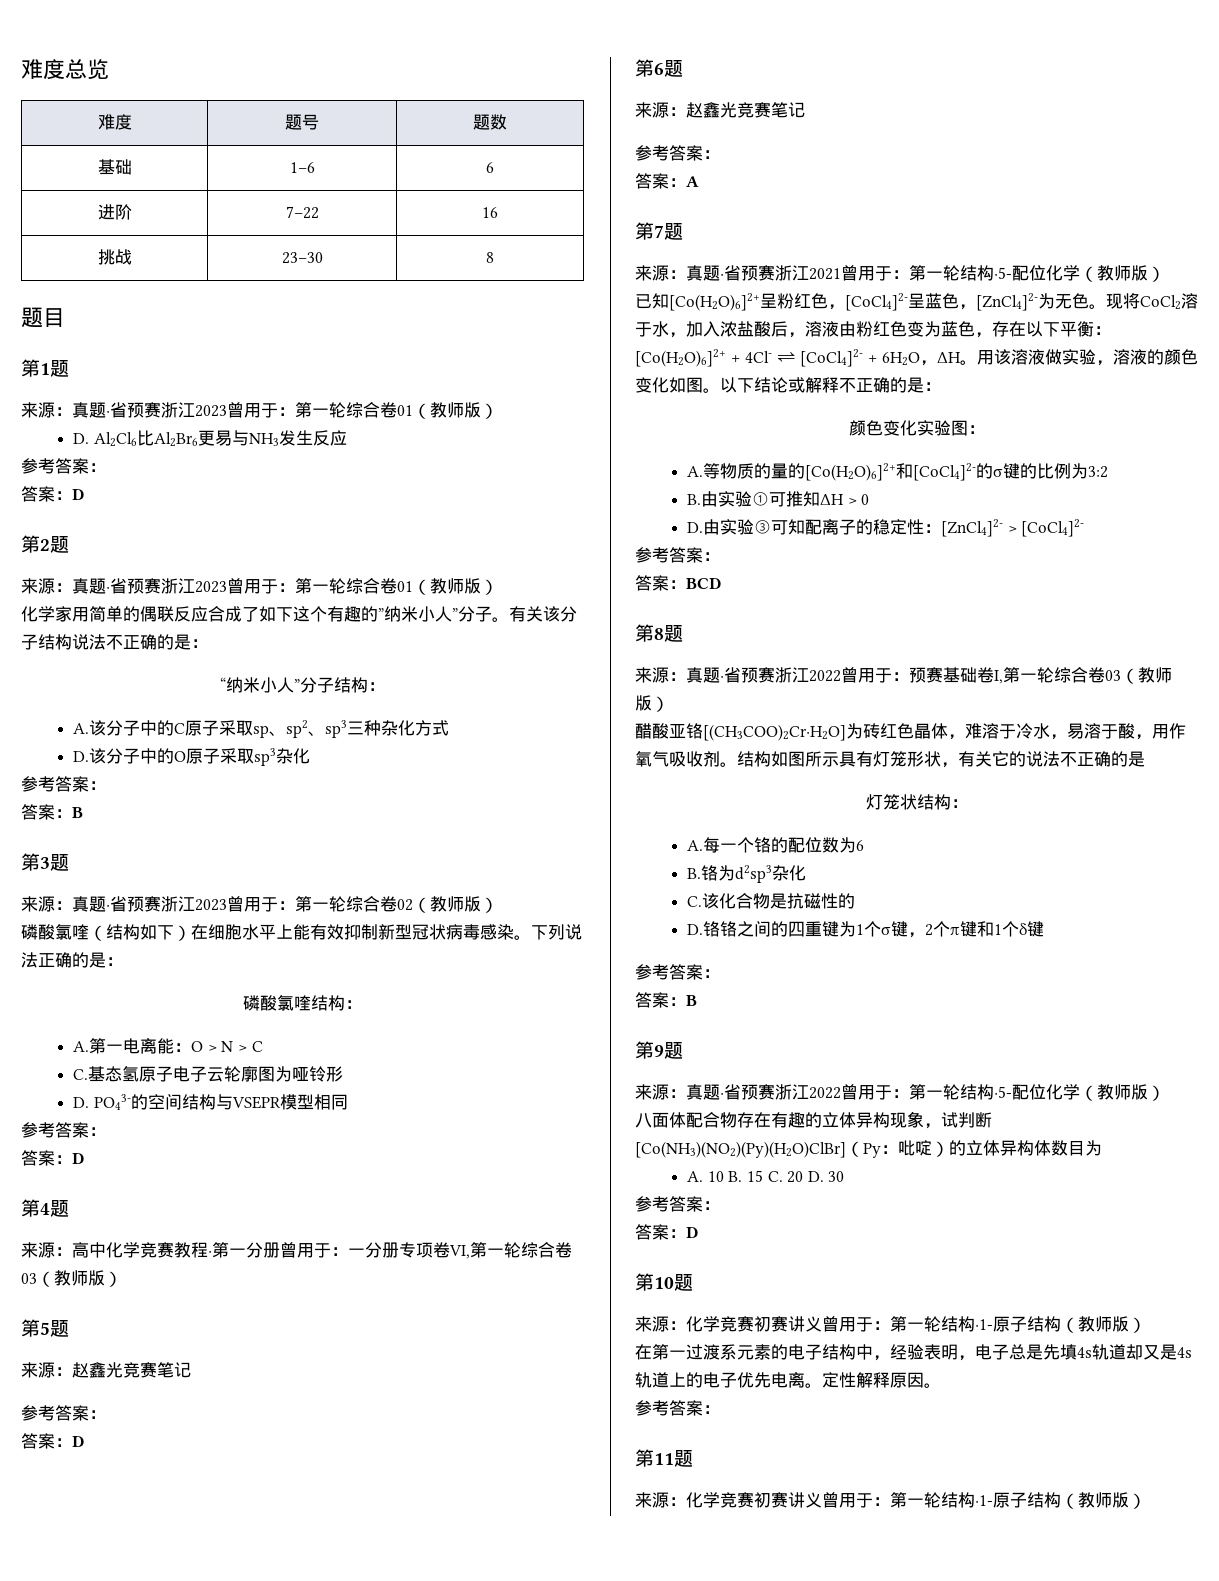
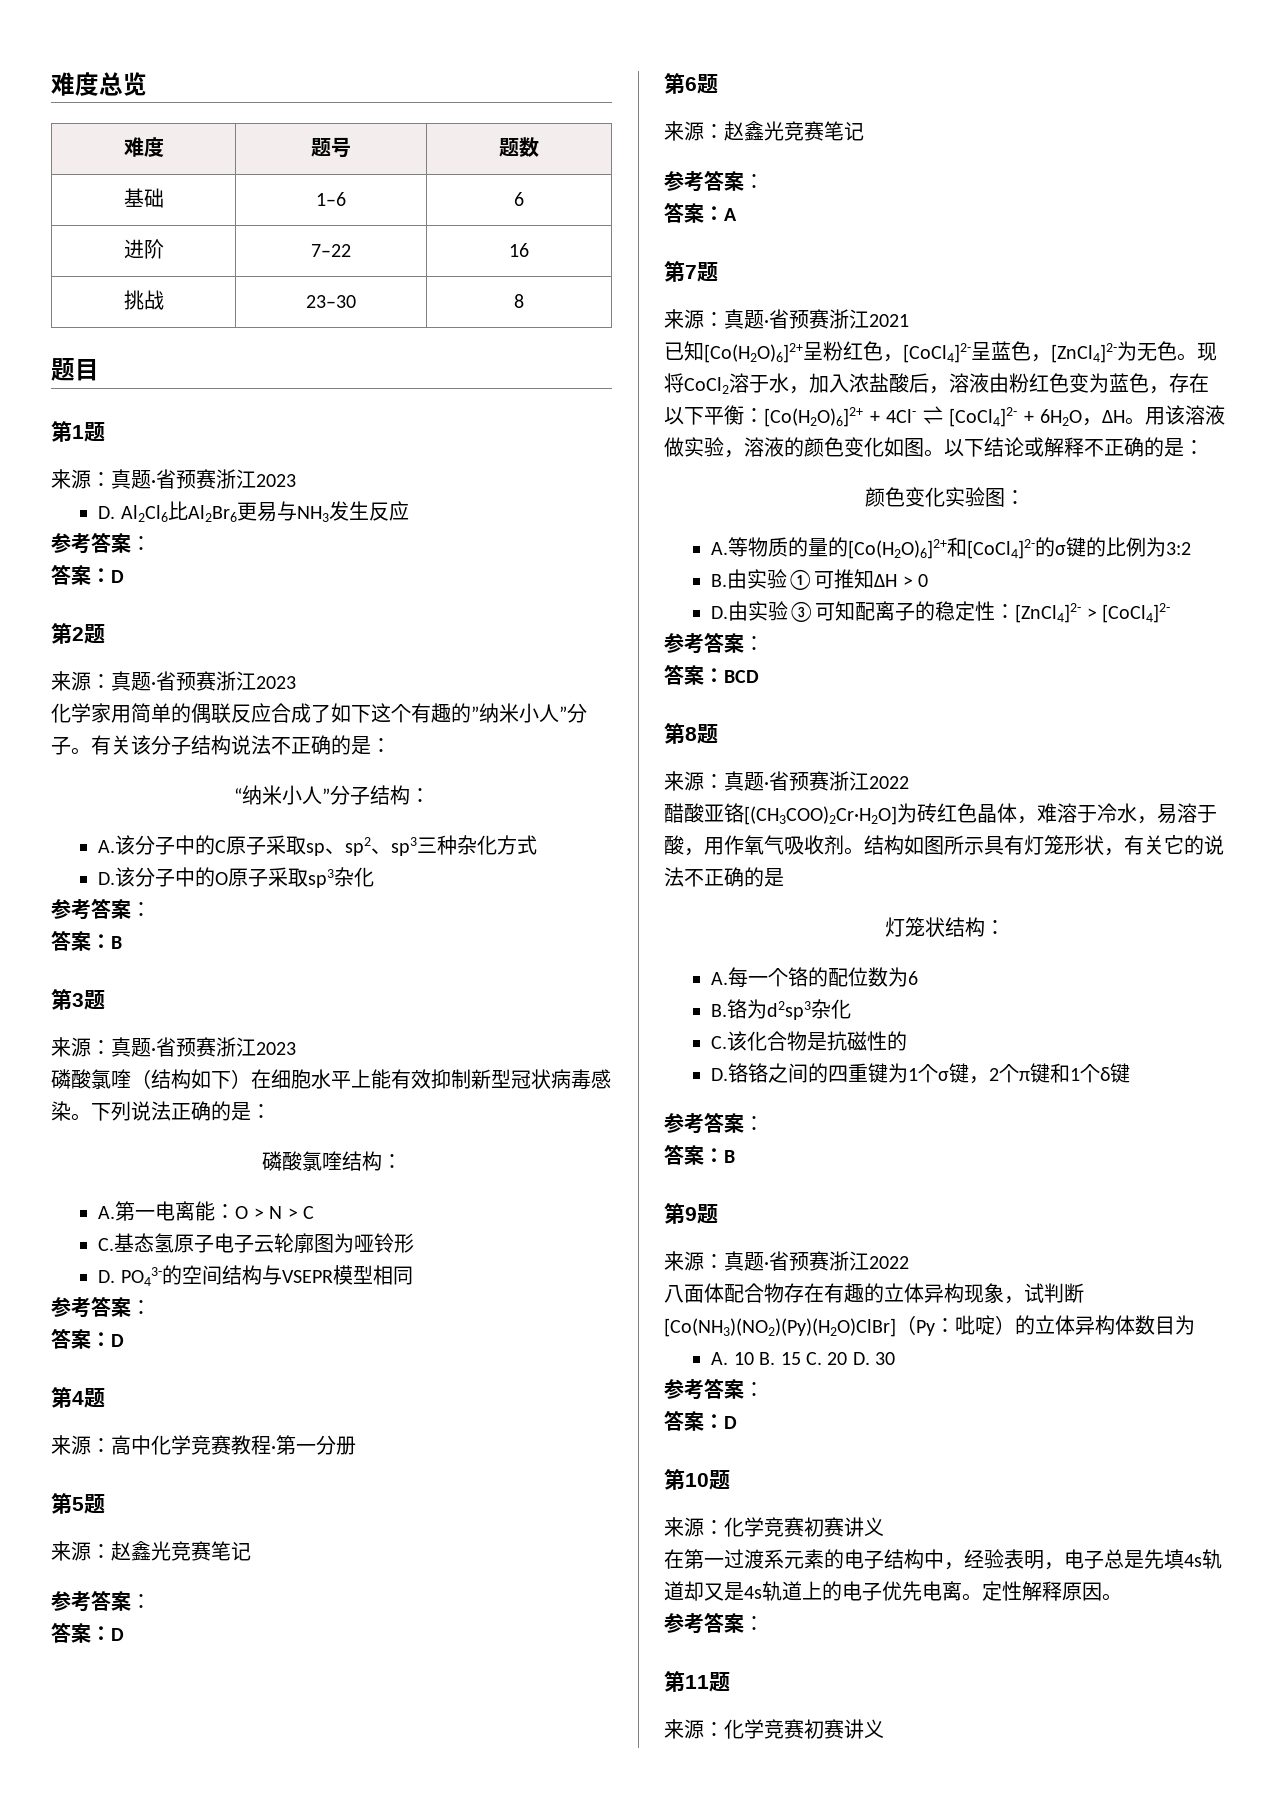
  第1题
- 来源：真题·省预赛浙江2023曾用于：第一轮综合卷01（教师版）
+ 来源：真题·省预赛浙江2023
  第2题
- 来源：真题·省预赛浙江2023曾用于：第一轮综合卷01（教师版）
+ 来源：真题·省预赛浙江2023
  第3题
- 来源：真题·省预赛浙江2023曾用于：第一轮综合卷02（教师版）
+ 来源：真题·省预赛浙江2023
- 来源：高中化学竞赛教程·第一分册曾用于：一分册专项卷VI,第一轮综合卷03（教师版）
+ 来源：高中化学竞赛教程·第一分册
- 来源：真题·省预赛浙江2021曾用于：第一轮结构·5-配位化学（教师版）
+ 来源：真题·省预赛浙江2021
  第8题
- 来源：真题·省预赛浙江2022曾用于：预赛基础卷I,第一轮综合卷03（教师版）
+ 来源：真题·省预赛浙江2022
  第9题
- 来源：真题·省预赛浙江2022曾用于：第一轮结构·5-配位化学（教师版）
+ 来源：真题·省预赛浙江2022
  第10题
- 来源：化学竞赛初赛讲义曾用于：第一轮结构·1-原子结构（教师版）
+ 来源：化学竞赛初赛讲义
  第11题
- 来源：化学竞赛初赛讲义曾用于：第一轮结构·1-原子结构（教师版）
+ 来源：化学竞赛初赛讲义

